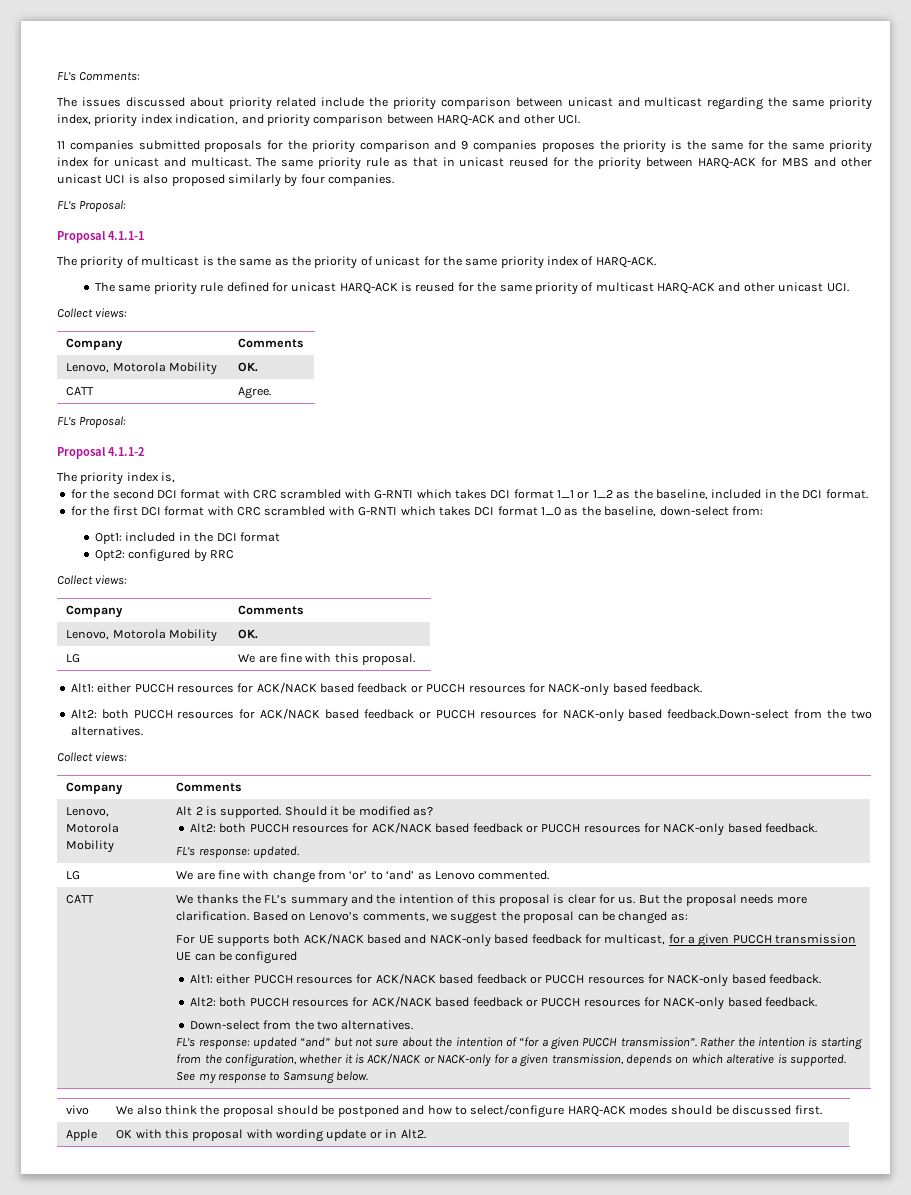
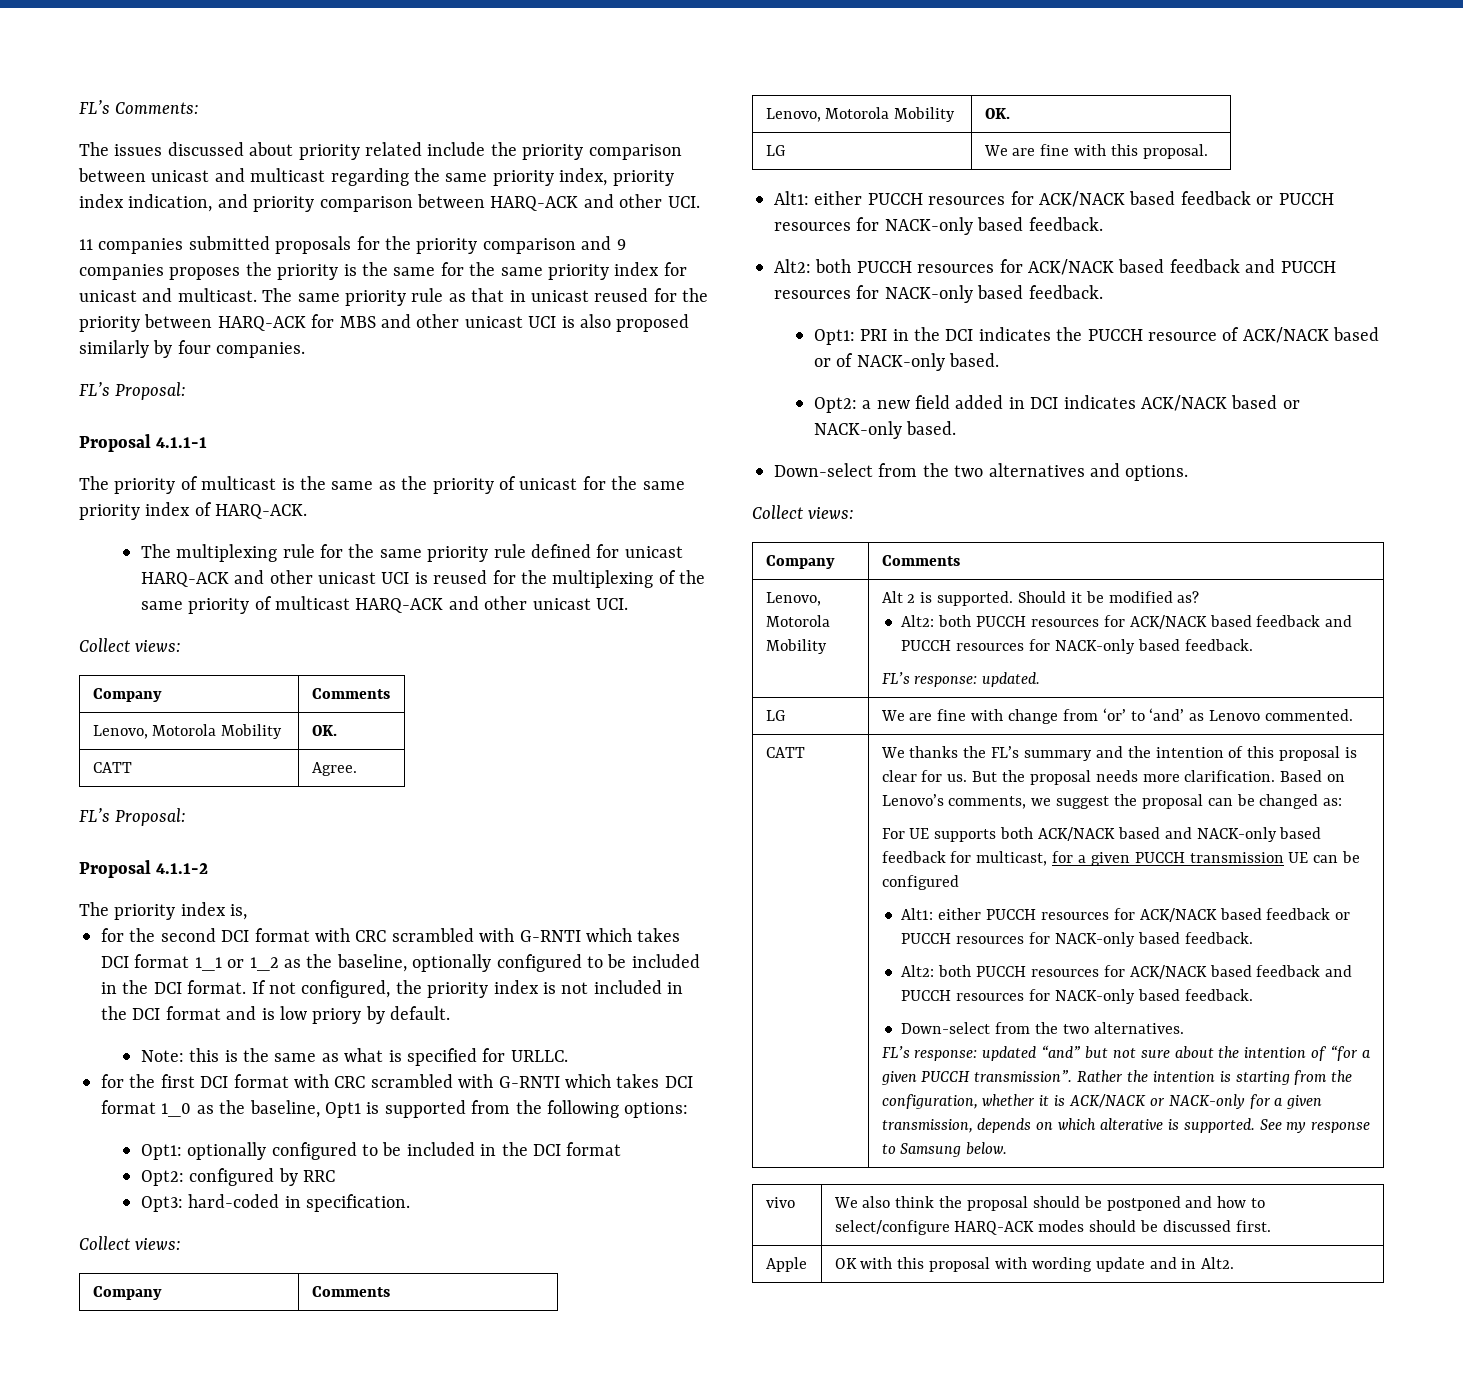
- The same priority rule defined for unicast HARQ-ACK is reused for the same priority of multicast HARQ-ACK and other unicast UCI.
+ The multiplexing rule for the same priority rule defined for unicast HARQ-ACK and other unicast UCI is reused for the multiplexing of the same priority of multicast HARQ-ACK and other unicast UCI.
- for the second DCI format with CRC scrambled with G-RNTI which takes DCI format 1_1 or 1_2 as the baseline, included in the DCI format.
+ for the second DCI format with CRC scrambled with G-RNTI which takes DCI format 1_1 or 1_2 as the baseline, optionally configured to be included in the DCI format. If not configured, the priority index is not included in the DCI format and is low priory by default.
+ Note: this is the same as what is specified for URLLC.
- for the first DCI format with CRC scrambled with G-RNTI which takes DCI format 1_0 as the baseline, down-select from:
- Opt1: included in the DCI format
+ for the first DCI format with CRC scrambled with G-RNTI which takes DCI format 1_0 as the baseline, Opt1 is supported from the following options:
+ Opt1: optionally configured to be included in the DCI format
+ Opt3: hard-coded in specification.
  LG | We are fine with this proposal.
  Alt1: either PUCCH resources for ACK/NACK based feedback or PUCCH resources for NACK-only based feedback.
- Alt2: both PUCCH resources for ACK/NACK based feedback or PUCCH resources for NACK-only based feedback.Down-select from the two alternatives.
+ Alt2: both PUCCH resources for ACK/NACK based feedback and PUCCH resources for NACK-only based feedback.
+ Opt1: PRI in the DCI indicates the PUCCH resource of ACK/NACK based or of NACK-only based.
+ Opt2: a new field added in DCI indicates ACK/NACK based or NACK-only based.
+ Down-select from the two alternatives and options.
  Lenovo, Motorola Mobility | Alt 2 is supported. Should it be modified as?
- Alt2: both PUCCH resources for ACK/NACK based feedback or PUCCH resources for NACK-only based feedback.
+ Alt2: both PUCCH resources for ACK/NACK based feedback and PUCCH resources for NACK-only based feedback.
  For UE supports both ACK/NACK based and NACK-only based feedback for multicast, for a given PUCCH transmission UE can be configured
  Alt1: either PUCCH resources for ACK/NACK based feedback or PUCCH resources for NACK-only based feedback.
- Alt2: both PUCCH resources for ACK/NACK based feedback or PUCCH resources for NACK-only based feedback.
+ Alt2: both PUCCH resources for ACK/NACK based feedback and PUCCH resources for NACK-only based feedback.
- Apple | OK with this proposal with wording update or in Alt2.
+ Apple | OK with this proposal with wording update and in Alt2.

